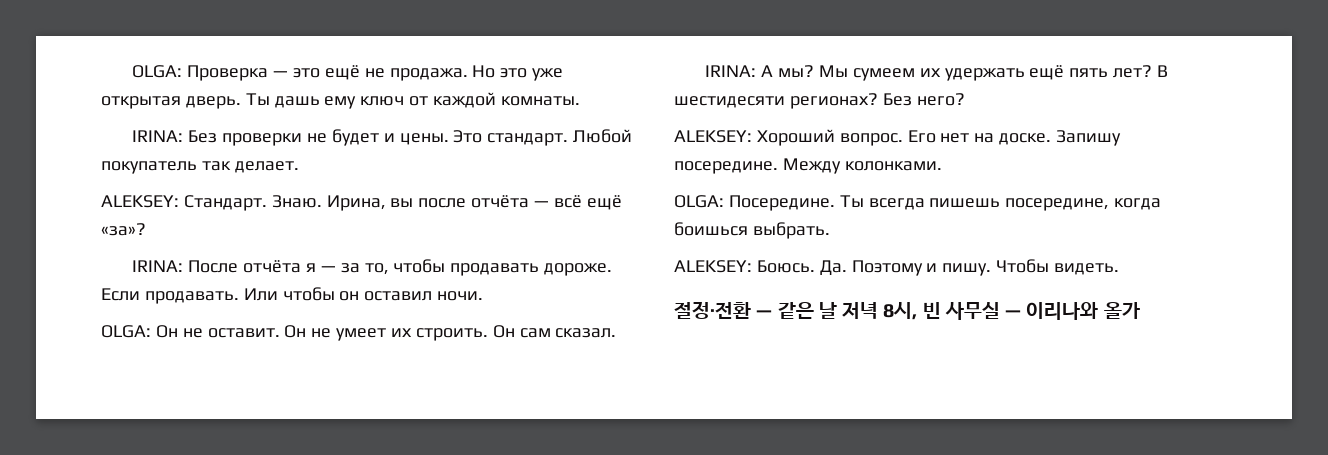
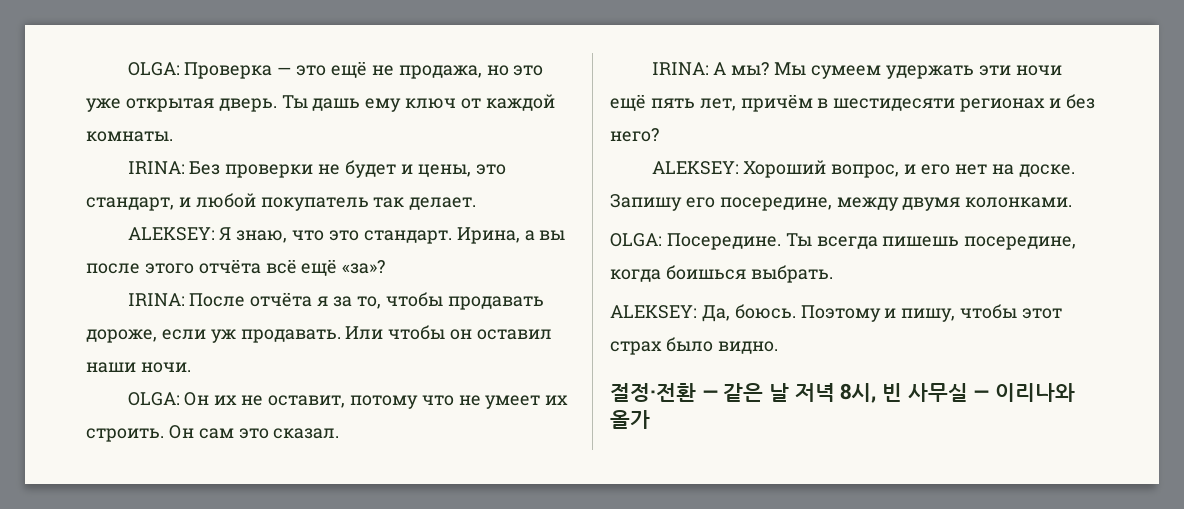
- OLGA: Проверка — это ещё не продажа. Но это уже открытая дверь.
+ OLGA: Проверка — это ещё не продажа, но это уже открытая дверь.
- IRINA: Без проверки не будет и цены. Это стандарт. Любой покупатель так делает.
+ IRINA: Без проверки не будет и цены, это стандарт, и любой покупатель так делает.
- ALEKSEY: Стандарт. Знаю. Ирина, вы после отчёта — всё ещё «за»?
+ ALEKSEY: Я знаю, что это стандарт. Ирина, а вы после этого отчёта всё ещё «за»?
- IRINA: После отчёта я — за то, чтобы продавать дороже. Если продавать.
+ IRINA: После отчёта я за то, чтобы продавать дороже, если уж продавать.
- Или чтобы он оставил ночи.
+ Или чтобы он оставил наши ночи.
- OLGA: Он не оставит. Он не умеет их строить.
+ OLGA: Он их не оставит, потому что не умеет их строить.
- Он сам сказал.
+ Он сам это сказал.
- Мы сумеем их удержать ещё пять лет? В шестидесяти регионах? Без него?
+ Мы сумеем удержать эти ночи ещё пять лет, причём в шестидесяти регионах и без него?
- ALEKSEY: Хороший вопрос. Его нет на доске.
+ ALEKSEY: Хороший вопрос, и его нет на доске.
- Запишу посередине. Между колонками.
+ Запишу его посередине, между двумя колонками.
- ALEKSEY: Боюсь. Да. Поэтому и пишу. Чтобы видеть.
+ ALEKSEY: Да, боюсь. Поэтому и пишу, чтобы этот страх было видно.

